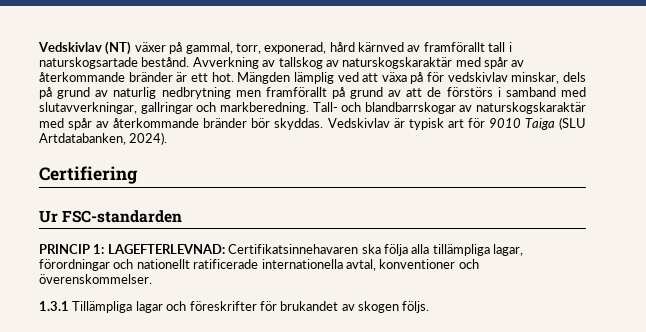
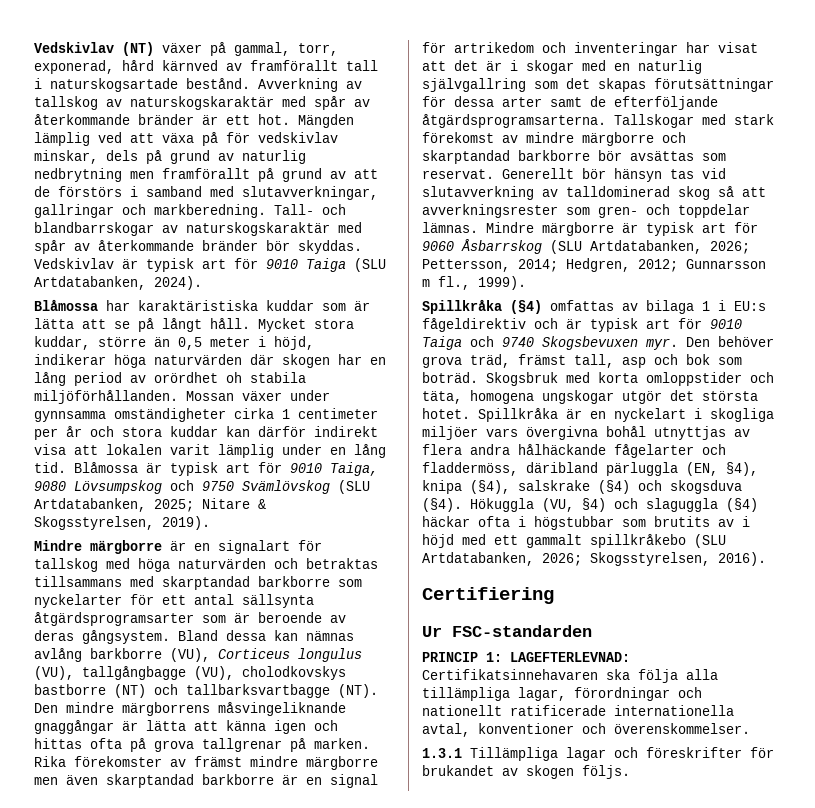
+ Blåmossa har karaktäristiska kuddar som är lätta att se på långt håll. Mycket stora kuddar, större än 0,5 meter i höjd, indikerar höga naturvärden där skogen har en lång period av orördhet oh stabila miljöförhållanden. Mossan växer under gynnsamma omständigheter cirka 1 centimeter per år och stora kuddar kan därför indirekt visa att lokalen varit lämplig under en lång tid. Blåmossa är typisk art för 9010 Taiga, 9080 Lövsumpskog och 9750 Svämlövskog (SLU Artdatabanken, 2025; Nitare & Skogsstyrelsen, 2019).
+ Mindre märgborre är en signalart för tallskog med höga naturvärden och betraktas tillsammans med skarptandad barkborre som nyckelarter för ett antal sällsynta åtgärdsprogramsarter som är beroende av deras gångsystem. Bland dessa kan nämnas avlång barkborre (VU), Corticeus longulus (VU), tallgångbagge (VU), cholodkovskys bastborre (NT) och tallbarksvartbagge (NT). Den mindre märgborrens måsvingeliknande gnaggångar är lätta att känna igen och hittas ofta på grova tallgrenar på marken. Rika förekomster av främst mindre märgborre men även skarptandad barkborre är en signal för artrikedom och inventeringar har visat att det är i skogar med en naturlig självgallring som det skapas förutsättningar för dessa arter samt de efterföljande åtgärdsprogramsarterna. Tallskogar med stark förekomst av mindre märgborre och skarptandad barkborre bör avsättas som reservat. Generellt bör hänsyn tas vid slutavverkning av talldominerad skog så att avverkningsrester som gren- och toppdelar lämnas. Mindre märgborre är typisk art för 9060 Åsbarrskog (SLU Artdatabanken, 2026; Pettersson, 2014; Hedgren, 2012; Gunnarsson m fl., 1999).
+ Spillkråka (§4) omfattas av bilaga 1 i EU:s fågeldirektiv och är typisk art för 9010 Taiga och 9740 Skogsbevuxen myr. Den behöver grova träd, främst tall, asp och bok som boträd. Skogsbruk med korta omloppstider och täta, homogena ungskogar utgör det största hotet. Spillkråka är en nyckelart i skogliga miljöer vars övergivna bohål utnyttjas av flera andra hålhäckande fågelarter och fladdermöss, däribland pärluggla (EN, §4), knipa (§4), salskrake (§4) och skogsduva (§4). Hökuggla (VU, §4) och slaguggla (§4) häckar ofta i högstubbar som brutits av i höjd med ett gammalt spillkråkebo (SLU Artdatabanken, 2026; Skogsstyrelsen, 2016).

